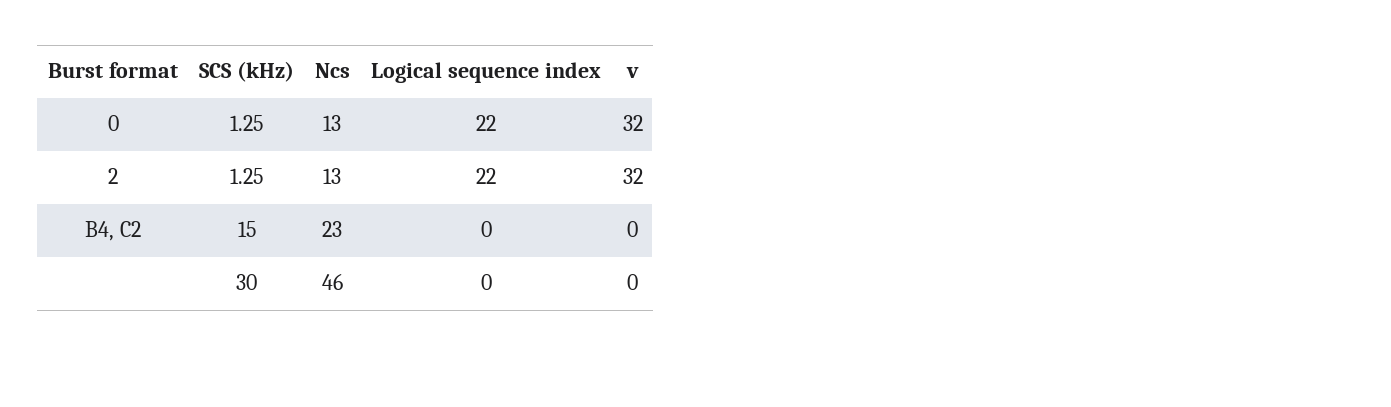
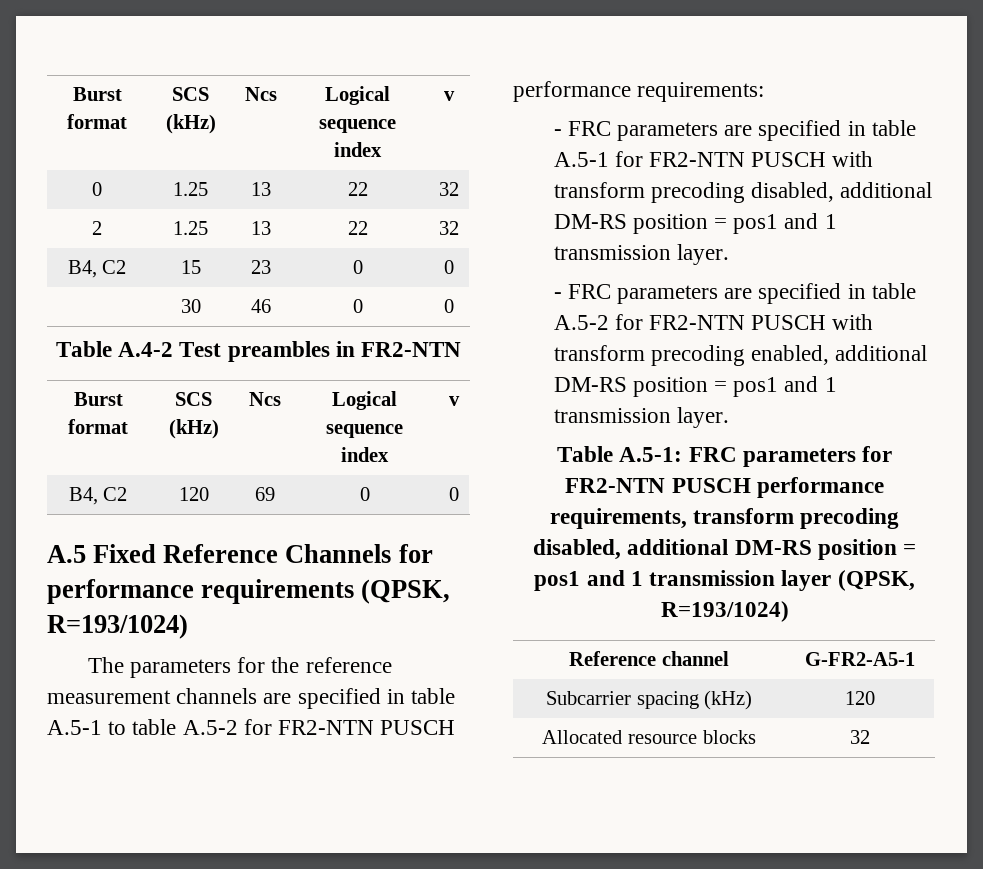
+ Table A.4-2 Test preambles in FR2-NTN
+ Burst format | SCS (kHz) | Ncs | Logical sequence index | v
+ B4, C2 | 120 | 69 | 0 | 0
+ A.5 Fixed Reference Channels for performance requirements (QPSK, R=193/1024)
+ The parameters for the reference measurement channels are specified in table A.5-1 to table A.5-2 for FR2-NTN PUSCH performance requirements:
+ - FRC parameters are specified in table A.5-1 for FR2-NTN PUSCH with transform precoding disabled, additional DM-RS position = pos1 and 1 transmission layer.
+ - FRC parameters are specified in table A.5-2 for FR2-NTN PUSCH with transform precoding enabled, additional DM-RS position = pos1 and 1 transmission layer.
+ Table A.5-1: FRC parameters for FR2-NTN PUSCH performance requirements, transform precoding disabled, additional DM-RS position = pos1 and 1 transmission layer (QPSK, R=193/1024)
+ Reference channel | G-FR2-A5-1
+ Subcarrier spacing (kHz) | 120
+ Allocated resource blocks | 32

